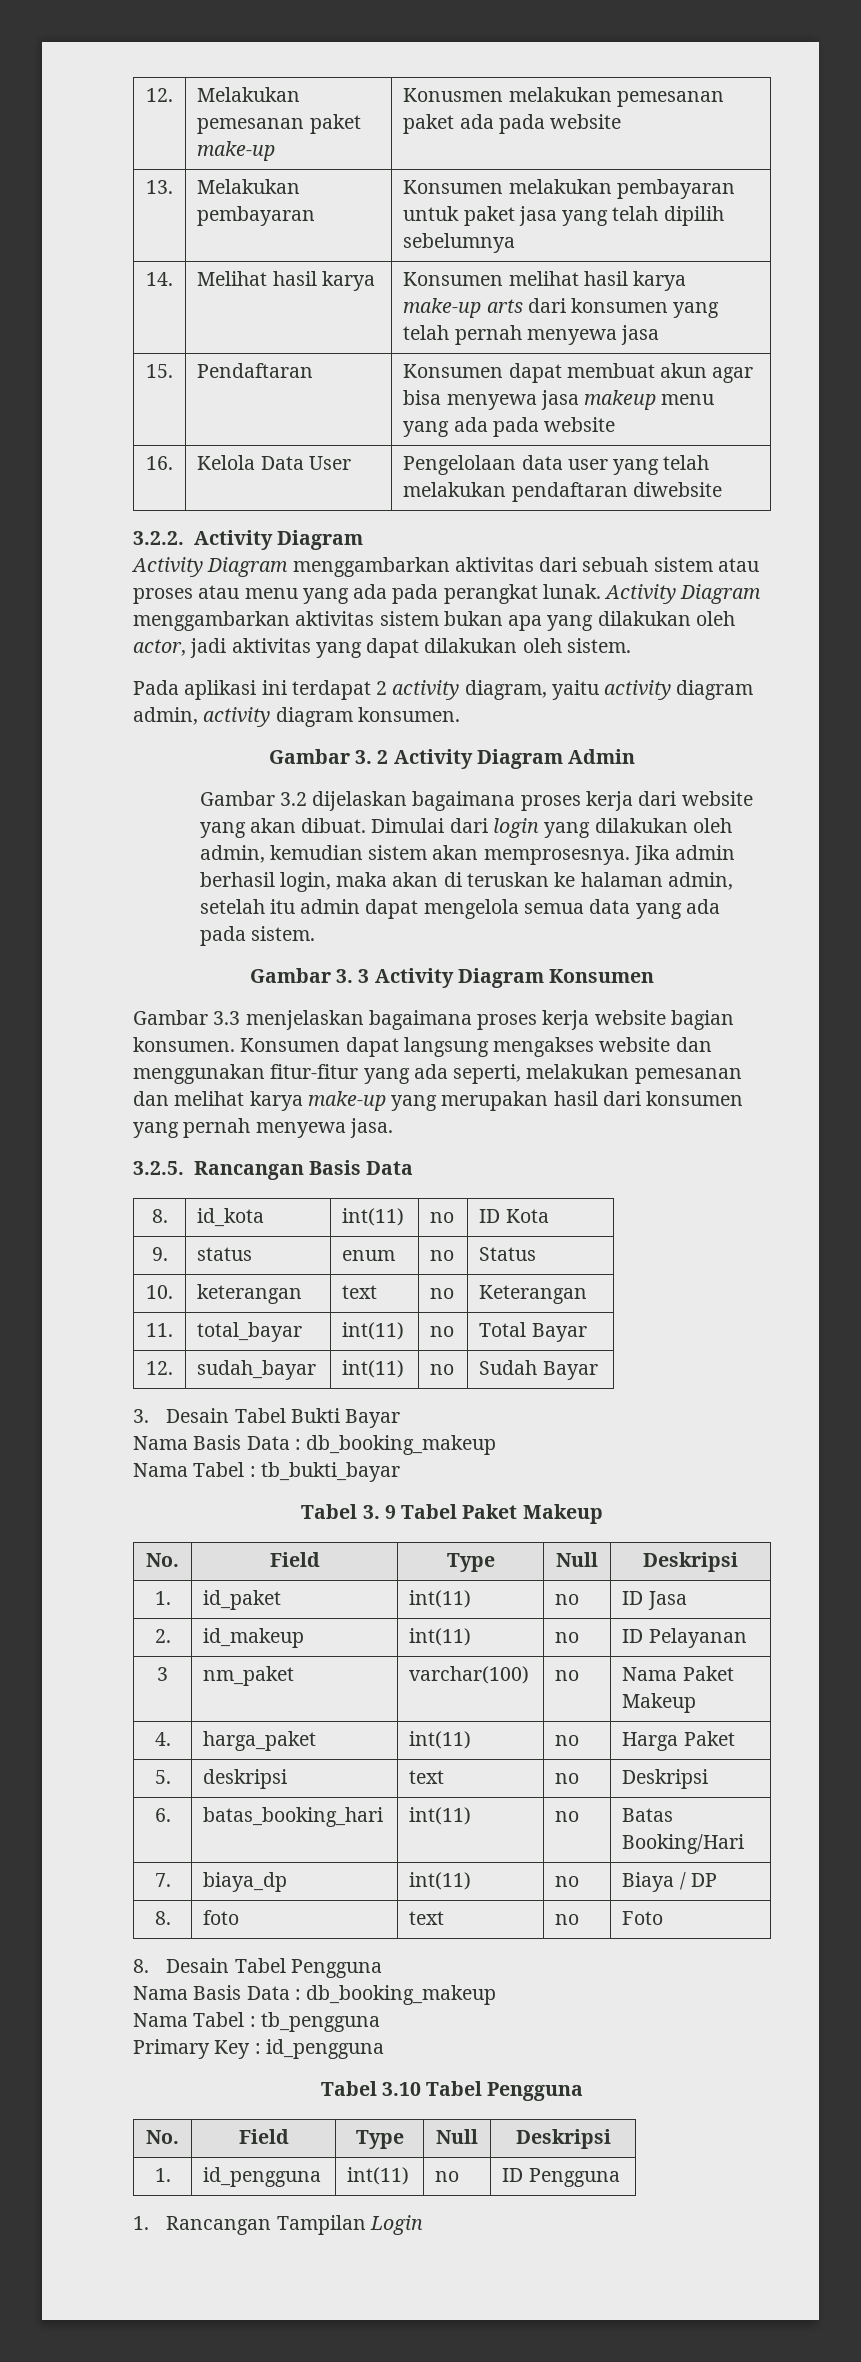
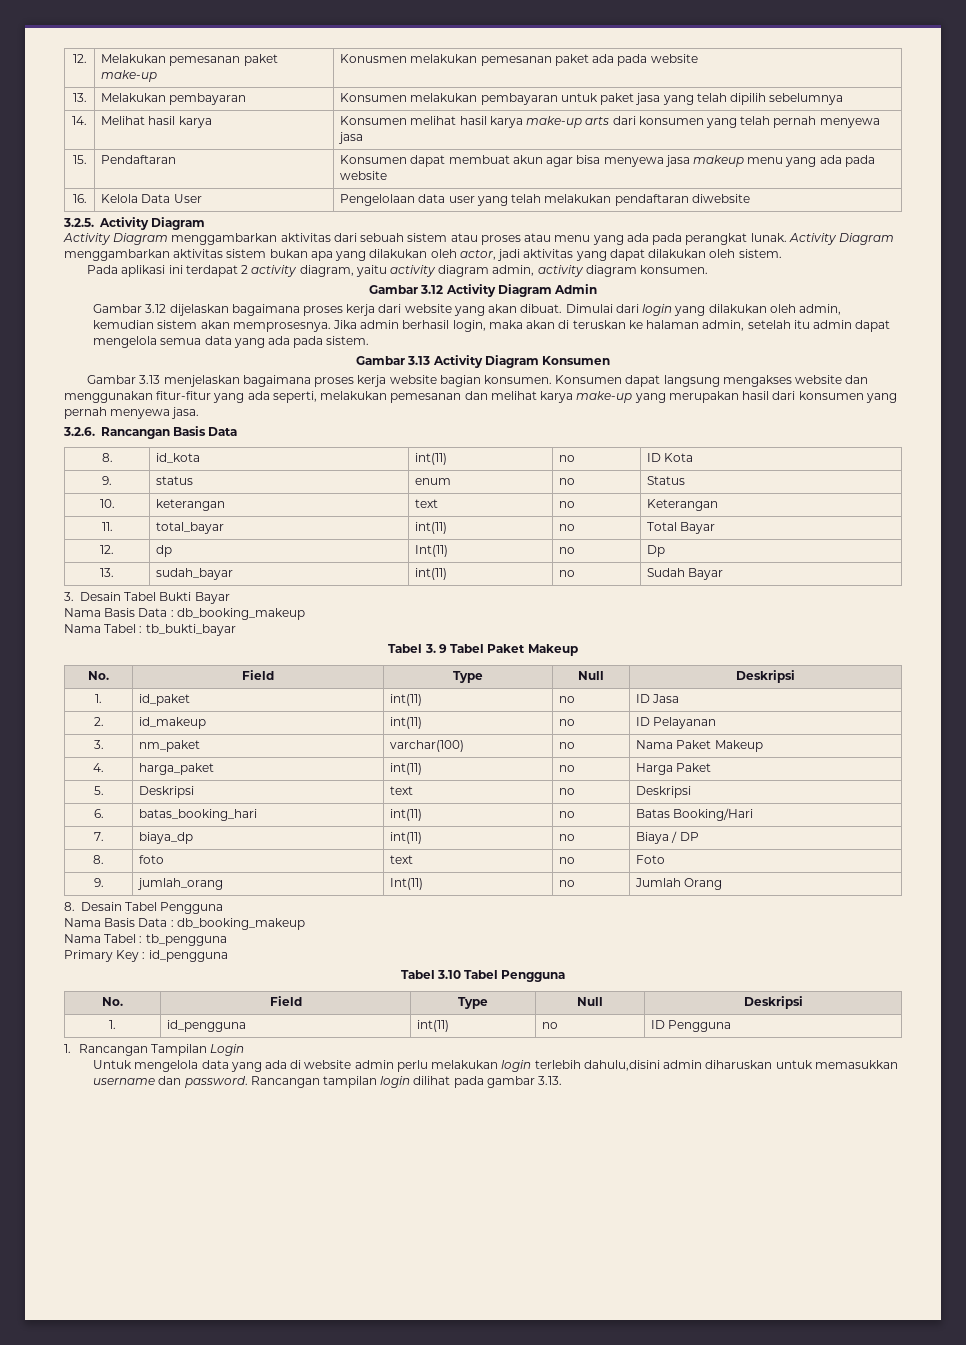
- 3.2.2. Activity Diagram
+ 3.2.5. Activity Diagram
- Gambar 3. 2 Activity Diagram Admin
+ Gambar 3.12 Activity Diagram Admin
- Gambar 3.2 dijelaskan bagaimana proses kerja dari website yang akan dibuat.
+ Gambar 3.12 dijelaskan bagaimana proses kerja dari website yang akan dibuat.
- Gambar 3. 3 Activity Diagram Konsumen
+ Gambar 3.13 Activity Diagram Konsumen
- Gambar 3.3 menjelaskan bagaimana proses kerja website bagian konsumen.
+ Gambar 3.13 menjelaskan bagaimana proses kerja website bagian konsumen.
- 3.2.5. Rancangan Basis Data
+ 3.2.6. Rancangan Basis Data
- 12. | sudah_bayar | int(11) | no | Sudah Bayar
+ 12. | dp | Int(11) | no | Dp
+ 13. | sudah_bayar | int(11) | no | Sudah Bayar
- 3 | nm_paket | varchar(100) | no | Nama Paket Makeup
+ 3. | nm_paket | varchar(100) | no | Nama Paket Makeup
- 5. | deskripsi | text | no | Deskripsi
+ 5. | Deskripsi | text | no | Deskripsi
+ 9. | jumlah_orang | Int(11) | no | Jumlah Orang
+ Untuk mengelola data yang ada di website admin perlu melakukan login terlebih dahulu,disini admin diharuskan untuk memasukkan username dan password. Rancangan tampilan login dilihat pada gambar 3.13.

